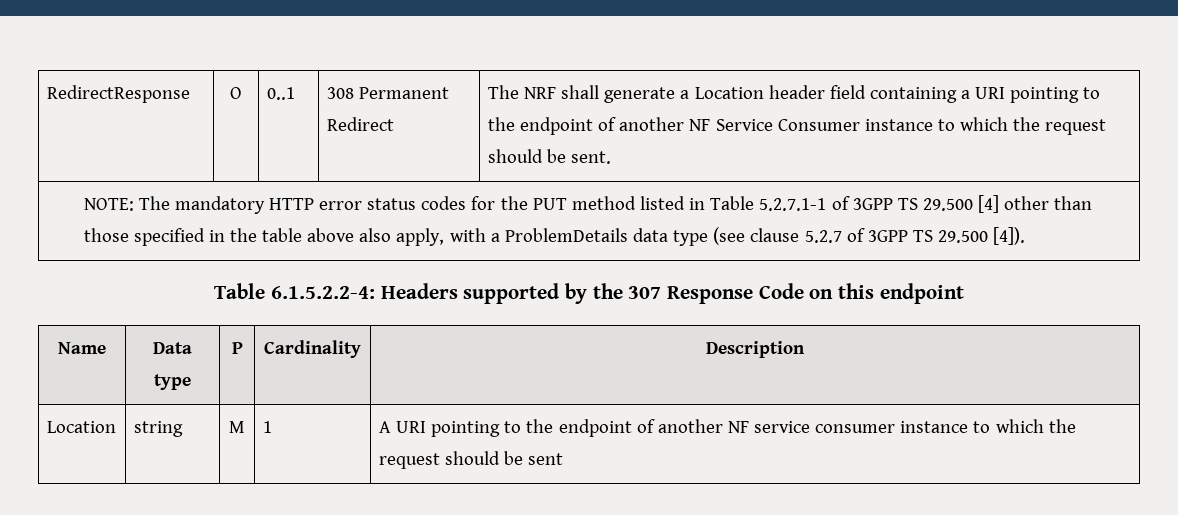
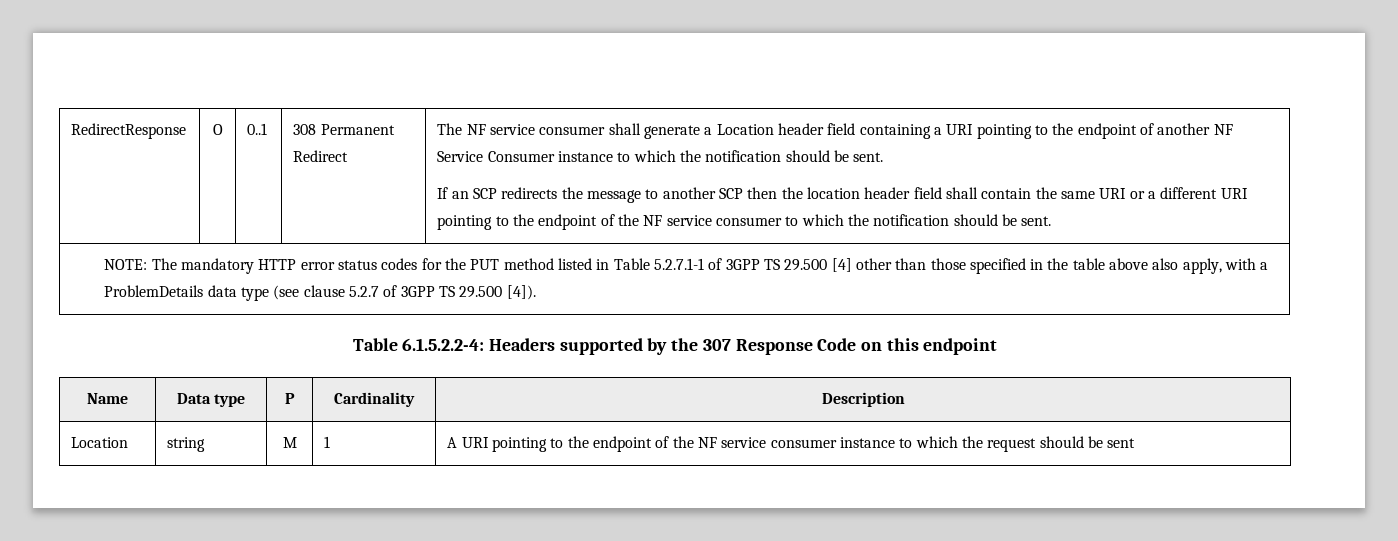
- The NRF shall generate a Location header field containing a URI pointing to the endpoint of another NF Service Consumer instance to which the request should be sent.
+ The NF service consumer shall generate a Location header field containing a URI pointing to the endpoint of another NF Service Consumer instance to which the notification should be sent.
+ If an SCP redirects the message to another SCP then the location header field shall contain the same URI or a different URI pointing to the endpoint of the NF service consumer to which the notification should be sent.
- Location | string | M | 1 | A URI pointing to the endpoint of another NF service consumer instance to which the request should be sent
+ Location | string | M | 1 | A URI pointing to the endpoint of the NF service consumer instance to which the request should be sent

